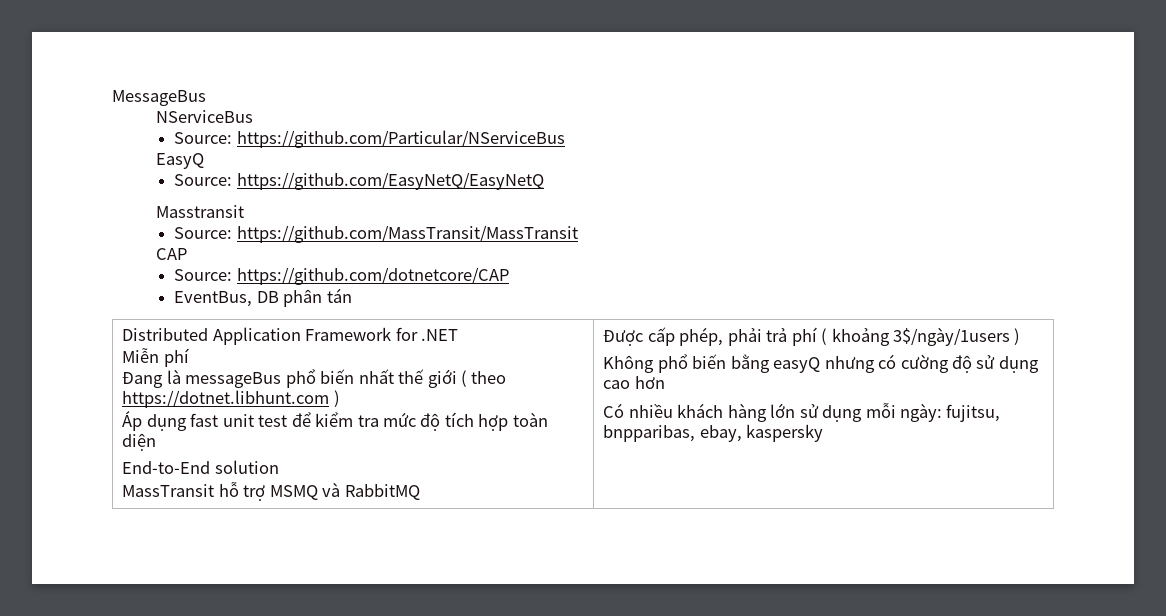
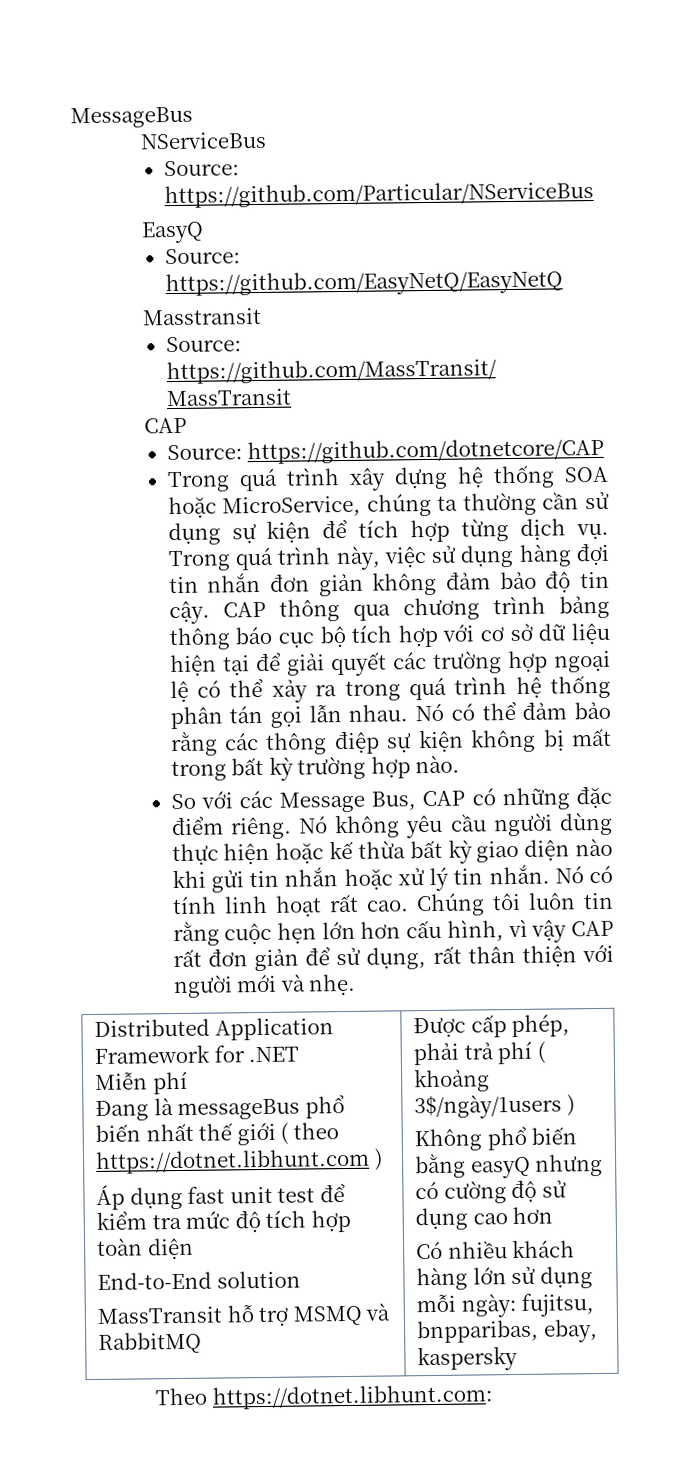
- EventBus, DB phân tán
+ Trong quá trình xây dựng hệ thống SOA hoặc MicroService, chúng ta thường cần sử dụng sự kiện để tích hợp từng dịch vụ. Trong quá trình này, việc sử dụng hàng đợi tin nhắn đơn giản không đảm bảo độ tin cậy. CAP thông qua chương trình bảng thông báo cục bộ tích hợp với cơ sở dữ liệu hiện tại để giải quyết các trường hợp ngoại lệ có thể xảy ra trong quá trình hệ thống phân tán gọi lẫn nhau. Nó có thể đảm bảo rằng các thông điệp sự kiện không bị mất trong bất kỳ trường hợp nào.
+ So với các Message Bus, CAP có những đặc điểm riêng. Nó không yêu cầu người dùng thực hiện hoặc kế thừa bất kỳ giao diện nào khi gửi tin nhắn hoặc xử lý tin nhắn. Nó có tính linh hoạt rất cao. Chúng tôi luôn tin rằng cuộc hẹn lớn hơn cấu hình, vì vậy CAP rất đơn giản để sử dụng, rất thân thiện với người mới và nhẹ.
+ Theo https://dotnet.libhunt.com:

